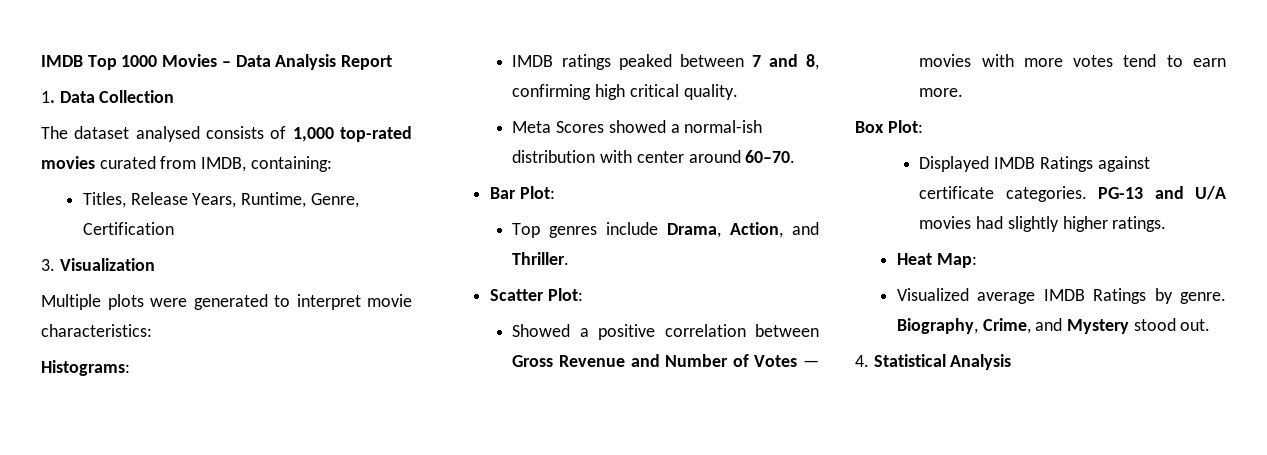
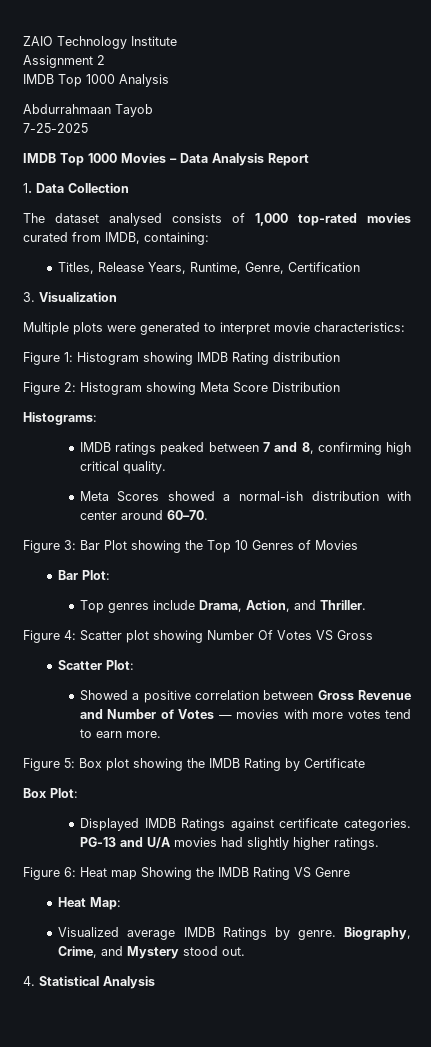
+ ZAIO Technology Institute
+ Assignment 2
+ IMDB Top 1000 Analysis
+ Abdurrahmaan Tayob
+ 7-25-2025
+ Figure 1: Histogram showing IMDB Rating distribution
+ Figure 2: Histogram showing Meta Score Distribution
+ Figure 3: Bar Plot showing the Top 10 Genres of Movies
+ Figure 4: Scatter plot showing Number Of Votes VS Gross
+ Figure 5: Box plot showing the IMDB Rating by Certificate
+ Figure 6: Heat map Showing the IMDB Rating VS Genre

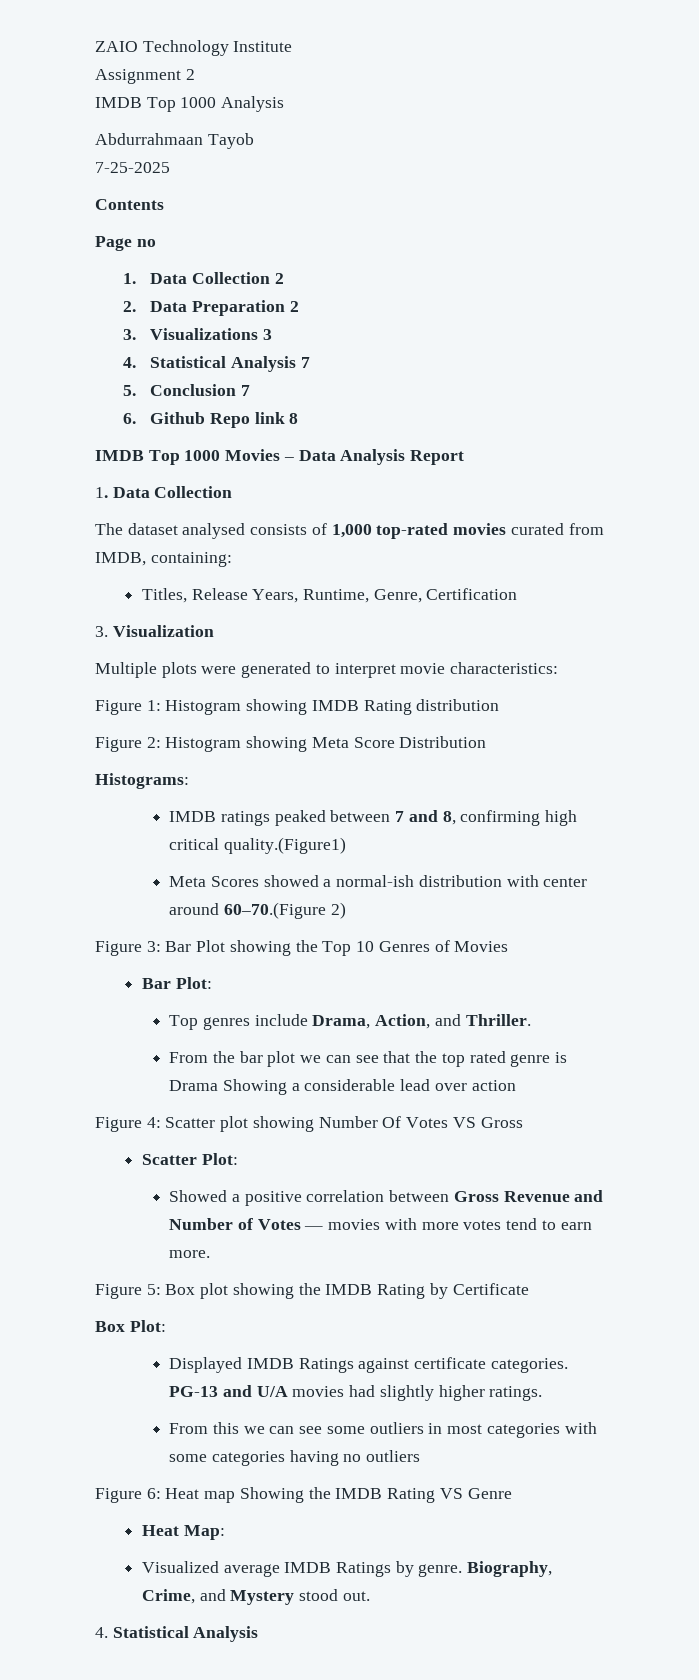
+ Contents
+ Page no
+ 1. Data Collection 2
+ 2. Data Preparation 2
+ 3. Visualizations 3
+ 4. Statistical Analysis 7
+ 5. Conclusion 7
+ 6. Github Repo link 8
- IMDB ratings peaked between 7 and 8, confirming high critical quality.
+ IMDB ratings peaked between 7 and 8, confirming high critical quality.(Figure1)
- Meta Scores showed a normal-ish distribution with center around 60–70.
+ Meta Scores showed a normal-ish distribution with center around 60–70.(Figure 2)
+ From the bar plot we can see that the top rated genre is Drama Showing a considerable lead over action
+ From this we can see some outliers in most categories with some categories having no outliers

